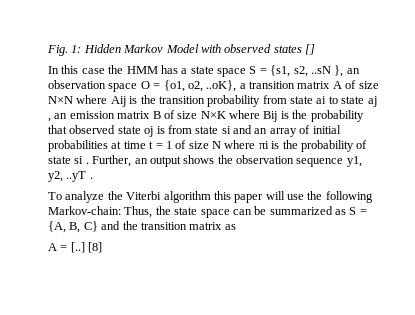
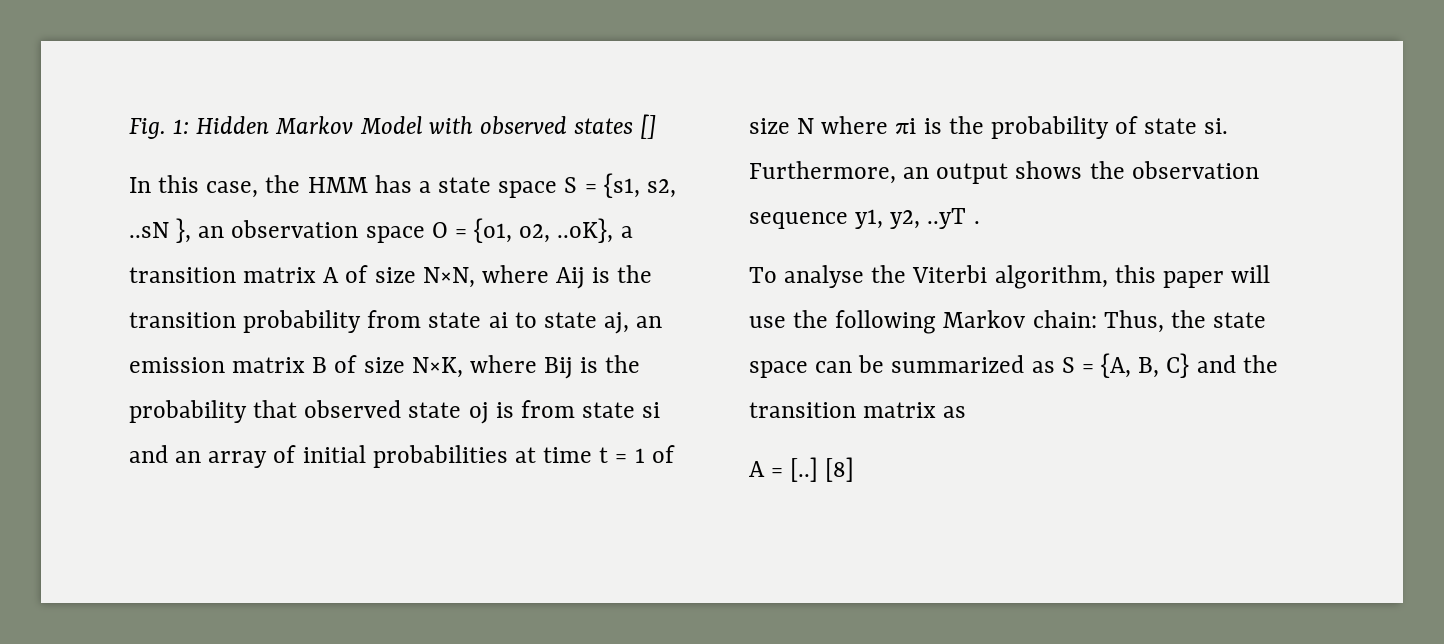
- In this case the HMM has a state space S = {s1, s2, ..sN }, an observation space O = {o1, o2, ..oK}, a transition matrix A of size N×N where Aij is the transition probability from state ai to state aj , an emission matrix B of size N×K where Bij is the probability that observed state oj is from state si and an array of initial probabilities at time t = 1 of size N where πi is the probability of state si . Further, an output shows the observation sequence y1, y2, ..yT .
+ In this case, the HMM has a state space S = {s1, s2, ..sN }, an observation space O = {o1, o2, ..oK}, a transition matrix A of size N×N, where Aij is the transition probability from state ai to state aj, an emission matrix B of size N×K, where Bij is the probability that observed state oj is from state si and an array of initial probabilities at time t = 1 of size N where πi is the probability of state si. Furthermore, an output shows the observation sequence y1, y2, ..yT .
- To analyze the Viterbi algorithm this paper will use the following Markov-chain: Thus, the state space can be summarized as S = {A, B, C} and the transition matrix as
+ To analyse the Viterbi algorithm, this paper will use the following Markov chain: Thus, the state space can be summarized as S = {A, B, C} and the transition matrix as

